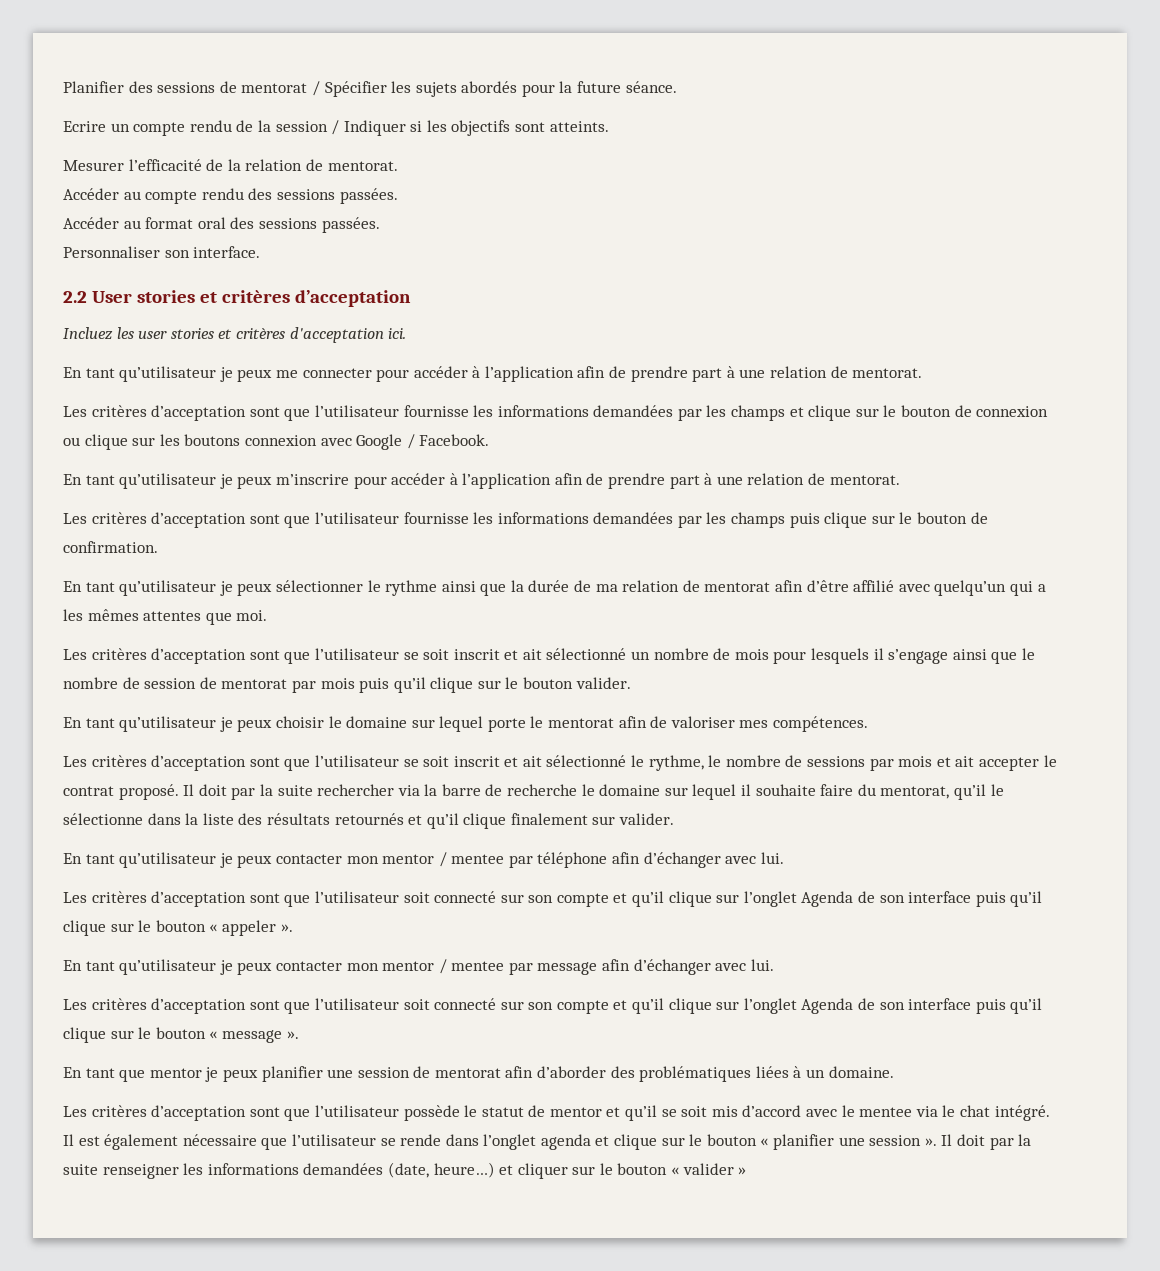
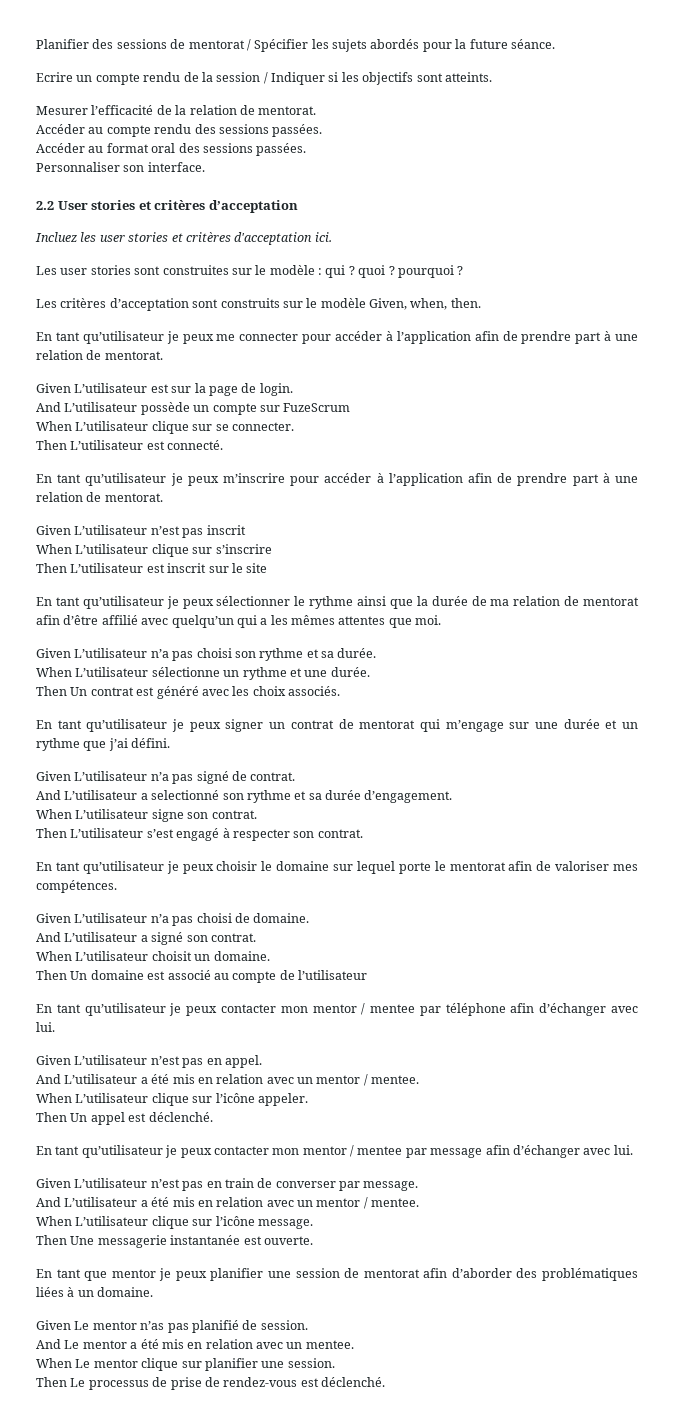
+ Les user stories sont construites sur le modèle : qui ? quoi ? pourquoi ?
+ Les critères d’acceptation sont construits sur le modèle Given, when, then.
- Les critères d’acceptation sont que l’utilisateur fournisse les informations demandées par les champs et clique sur le bouton de connexion ou clique sur les boutons connexion avec Google / Facebook.
+ Given L’utilisateur est sur la page de login.
+ And L’utilisateur possède un compte sur FuzeScrum
+ When L’utilisateur clique sur se connecter.
+ Then L’utilisateur est connecté.
- Les critères d’acceptation sont que l’utilisateur fournisse les informations demandées par les champs puis clique sur le bouton de confirmation.
+ Given L’utilisateur n’est pas inscrit
+ When L’utilisateur clique sur s’inscrire
+ Then L’utilisateur est inscrit sur le site
- Les critères d’acceptation sont que l’utilisateur se soit inscrit et ait sélectionné un nombre de mois pour lesquels il s’engage ainsi que le nombre de session de mentorat par mois puis qu’il clique sur le bouton valider.
+ Given L’utilisateur n’a pas choisi son rythme et sa durée.
+ When L’utilisateur sélectionne un rythme et une durée.
+ Then Un contrat est généré avec les choix associés.
+ En tant qu’utilisateur je peux signer un contrat de mentorat qui m’engage sur une durée et un rythme que j’ai défini.
+ Given L’utilisateur n’a pas signé de contrat.
+ And L’utilisateur a selectionné son rythme et sa durée d’engagement.
+ When L’utilisateur signe son contrat.
+ Then L’utilisateur s’est engagé à respecter son contrat.
- Les critères d’acceptation sont que l’utilisateur se soit inscrit et ait sélectionné le rythme, le nombre de sessions par mois et ait accepter le contrat proposé. Il doit par la suite rechercher via la barre de recherche le domaine sur lequel il souhaite faire du mentorat, qu’il le sélectionne dans la liste des résultats retournés et qu’il clique finalement sur valider.
+ Given L’utilisateur n’a pas choisi de domaine.
+ And L’utilisateur a signé son contrat.
+ When L’utilisateur choisit un domaine.
+ Then Un domaine est associé au compte de l’utilisateur
- Les critères d’acceptation sont que l’utilisateur soit connecté sur son compte et qu’il clique sur l’onglet Agenda de son interface puis qu’il clique sur le bouton « appeler ».
+ Given L’utilisateur n’est pas en appel.
+ And L’utilisateur a été mis en relation avec un mentor / mentee.
+ When L’utilisateur clique sur l’icône appeler.
+ Then Un appel est déclenché.
- Les critères d’acceptation sont que l’utilisateur soit connecté sur son compte et qu’il clique sur l’onglet Agenda de son interface puis qu’il clique sur le bouton « message ».
+ Given L’utilisateur n’est pas en train de converser par message.
+ And L’utilisateur a été mis en relation avec un mentor / mentee.
+ When L’utilisateur clique sur l’icône message.
+ Then Une messagerie instantanée est ouverte.
- Les critères d’acceptation sont que l’utilisateur possède le statut de mentor et qu’il se soit mis d’accord avec le mentee via le chat intégré. Il est également nécessaire que l’utilisateur se rende dans l’onglet agenda et clique sur le bouton « planifier une session ». Il doit par la suite renseigner les informations demandées (date, heure…) et cliquer sur le bouton « valider »
+ Given Le mentor n’as pas planifié de session.
+ And Le mentor a été mis en relation avec un mentee.
+ When Le mentor clique sur planifier une session.
+ Then Le processus de prise de rendez-vous est déclenché.

